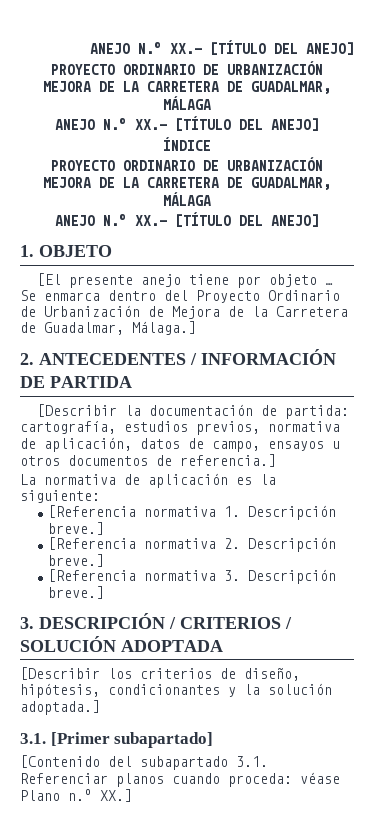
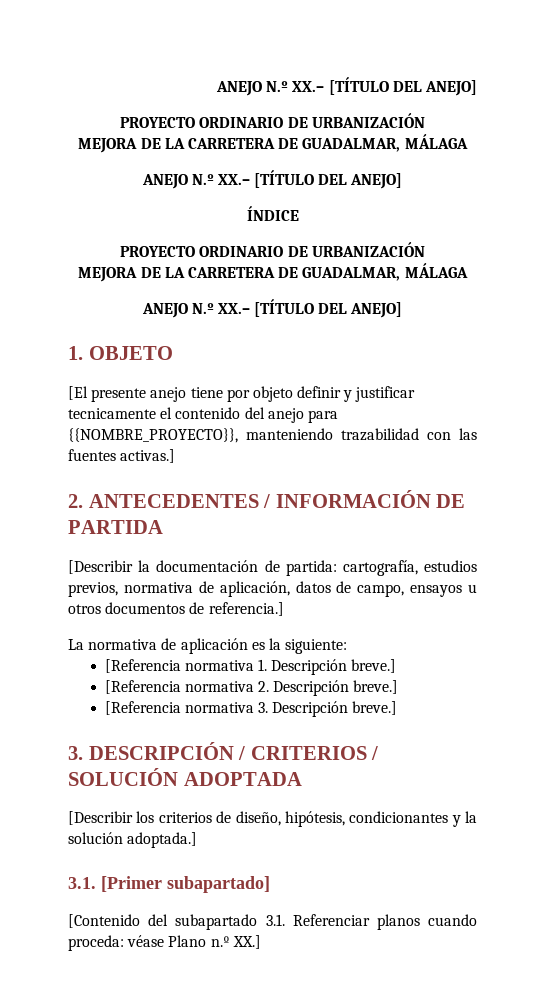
- [El presente anejo tiene por objeto … Se enmarca dentro del Proyecto Ordinario de Urbanización de Mejora de la Carretera de Guadalmar, Málaga.]
+ [El presente anejo tiene por objeto definir y justificar tecnicamente el contenido del anejo para {{NOMBRE_PROYECTO}}, manteniendo trazabilidad con las fuentes activas.]

